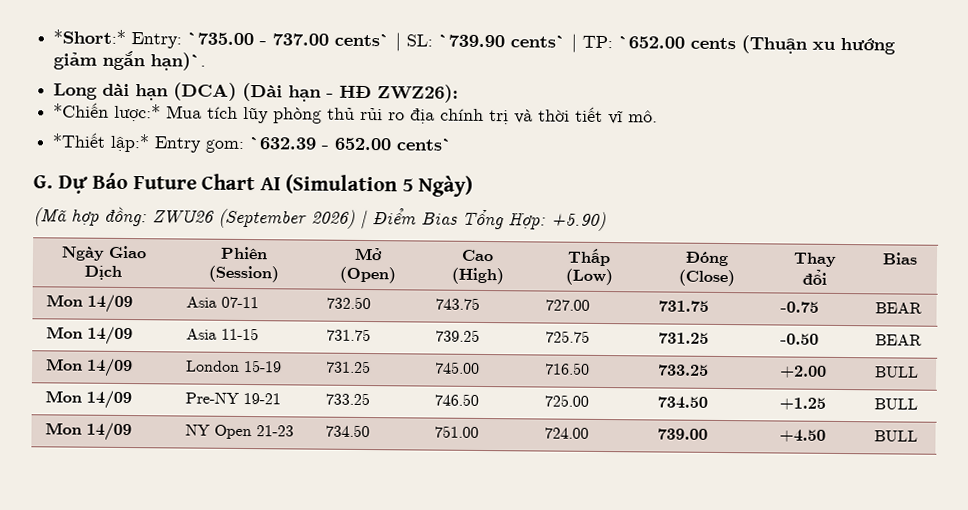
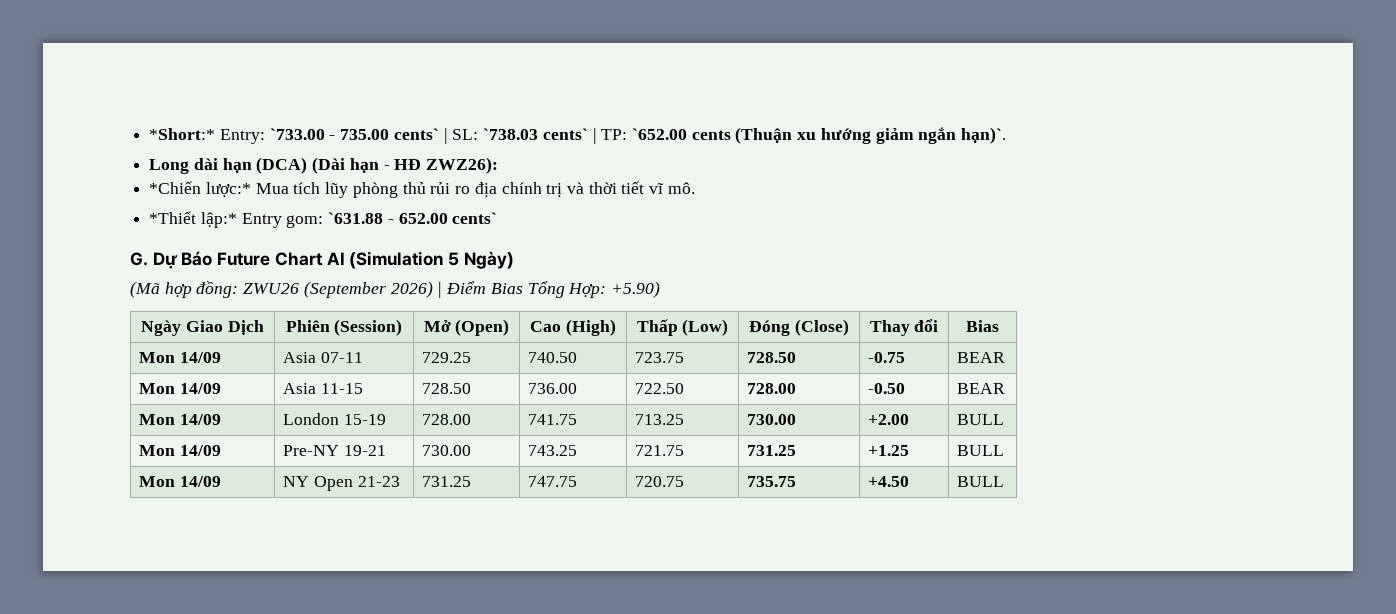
- *Short:* Entry: `735.00 - 737.00 cents` | SL: `739.90 cents` | TP: `652.00 cents (Thuận xu hướng giảm ngắn hạn)`.
+ *Short:* Entry: `733.00 - 735.00 cents` | SL: `738.03 cents` | TP: `652.00 cents (Thuận xu hướng giảm ngắn hạn)`.
- *Thiết lập:* Entry gom: `632.39 - 652.00 cents`
+ *Thiết lập:* Entry gom: `631.88 - 652.00 cents`
- Mon 14/09 | Asia 07-11 | 732.50 | 743.75 | 727.00 | 731.75 | -0.75 | BEAR
+ Mon 14/09 | Asia 07-11 | 729.25 | 740.50 | 723.75 | 728.50 | -0.75 | BEAR
- Mon 14/09 | Asia 11-15 | 731.75 | 739.25 | 725.75 | 731.25 | -0.50 | BEAR
+ Mon 14/09 | Asia 11-15 | 728.50 | 736.00 | 722.50 | 728.00 | -0.50 | BEAR
- Mon 14/09 | London 15-19 | 731.25 | 745.00 | 716.50 | 733.25 | +2.00 | BULL
+ Mon 14/09 | London 15-19 | 728.00 | 741.75 | 713.25 | 730.00 | +2.00 | BULL
- Mon 14/09 | Pre-NY 19-21 | 733.25 | 746.50 | 725.00 | 734.50 | +1.25 | BULL
+ Mon 14/09 | Pre-NY 19-21 | 730.00 | 743.25 | 721.75 | 731.25 | +1.25 | BULL
- Mon 14/09 | NY Open 21-23 | 734.50 | 751.00 | 724.00 | 739.00 | +4.50 | BULL
+ Mon 14/09 | NY Open 21-23 | 731.25 | 747.75 | 720.75 | 735.75 | +4.50 | BULL

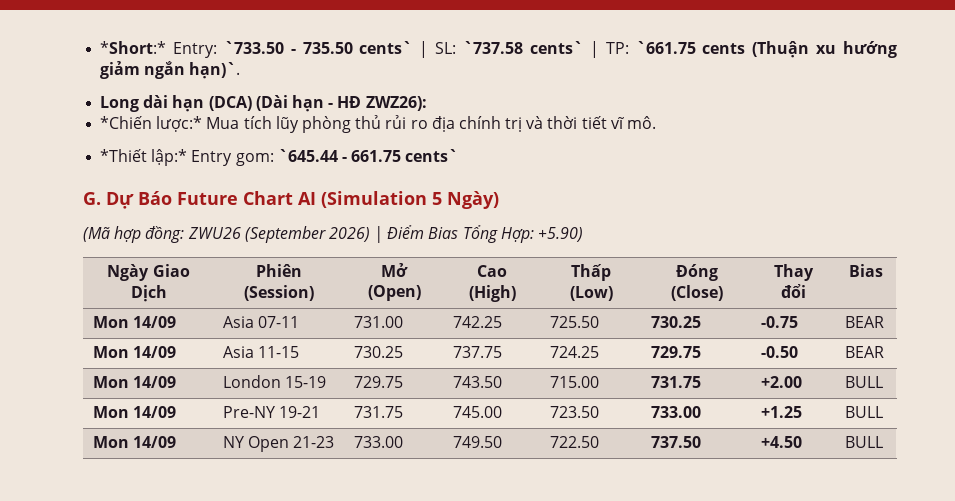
- *Short:* Entry: `733.00 - 735.00 cents` | SL: `738.03 cents` | TP: `652.00 cents (Thuận xu hướng giảm ngắn hạn)`.
+ *Short:* Entry: `733.50 - 735.50 cents` | SL: `737.58 cents` | TP: `661.75 cents (Thuận xu hướng giảm ngắn hạn)`.
- *Thiết lập:* Entry gom: `631.88 - 652.00 cents`
+ *Thiết lập:* Entry gom: `645.44 - 661.75 cents`
- Mon 14/09 | Asia 07-11 | 729.25 | 740.50 | 723.75 | 728.50 | -0.75 | BEAR
+ Mon 14/09 | Asia 07-11 | 731.00 | 742.25 | 725.50 | 730.25 | -0.75 | BEAR
- Mon 14/09 | Asia 11-15 | 728.50 | 736.00 | 722.50 | 728.00 | -0.50 | BEAR
+ Mon 14/09 | Asia 11-15 | 730.25 | 737.75 | 724.25 | 729.75 | -0.50 | BEAR
- Mon 14/09 | London 15-19 | 728.00 | 741.75 | 713.25 | 730.00 | +2.00 | BULL
+ Mon 14/09 | London 15-19 | 729.75 | 743.50 | 715.00 | 731.75 | +2.00 | BULL
- Mon 14/09 | Pre-NY 19-21 | 730.00 | 743.25 | 721.75 | 731.25 | +1.25 | BULL
+ Mon 14/09 | Pre-NY 19-21 | 731.75 | 745.00 | 723.50 | 733.00 | +1.25 | BULL
- Mon 14/09 | NY Open 21-23 | 731.25 | 747.75 | 720.75 | 735.75 | +4.50 | BULL
+ Mon 14/09 | NY Open 21-23 | 733.00 | 749.50 | 722.50 | 737.50 | +4.50 | BULL

